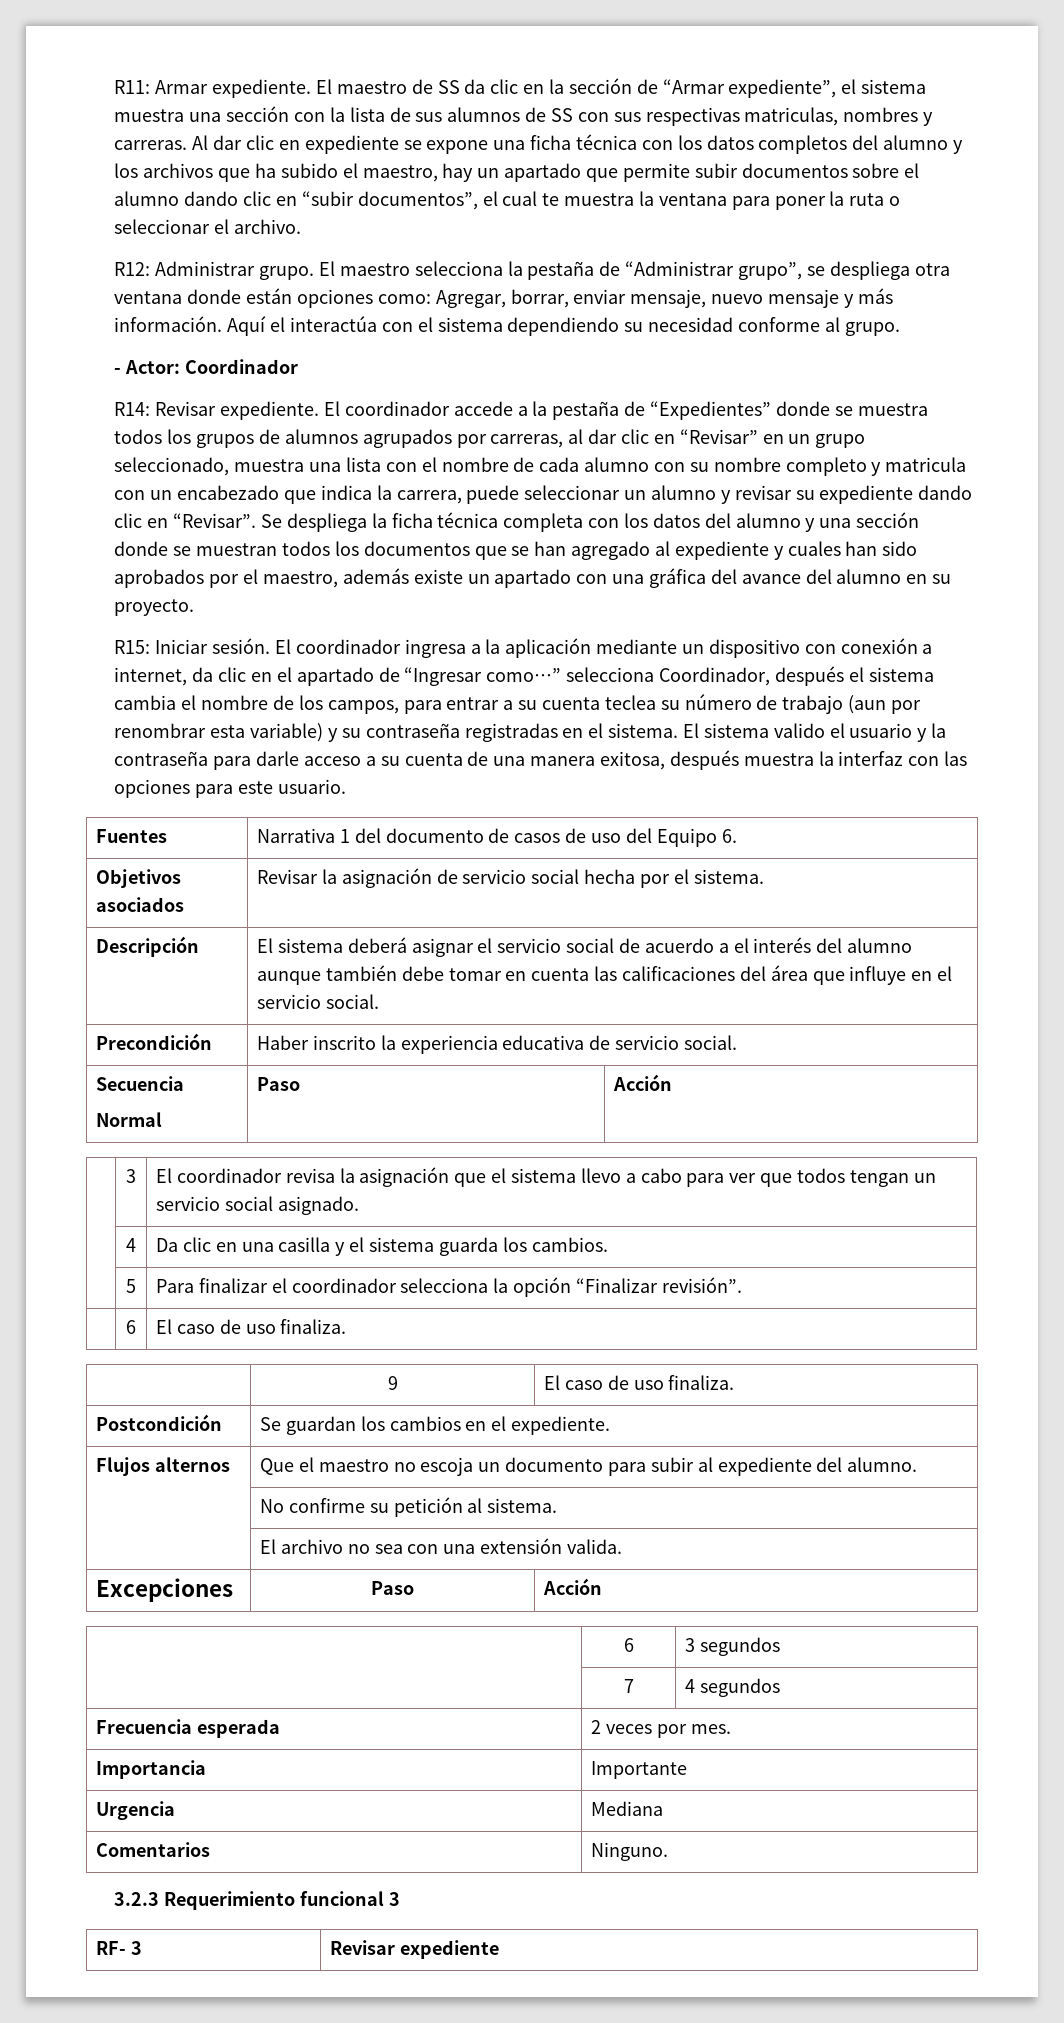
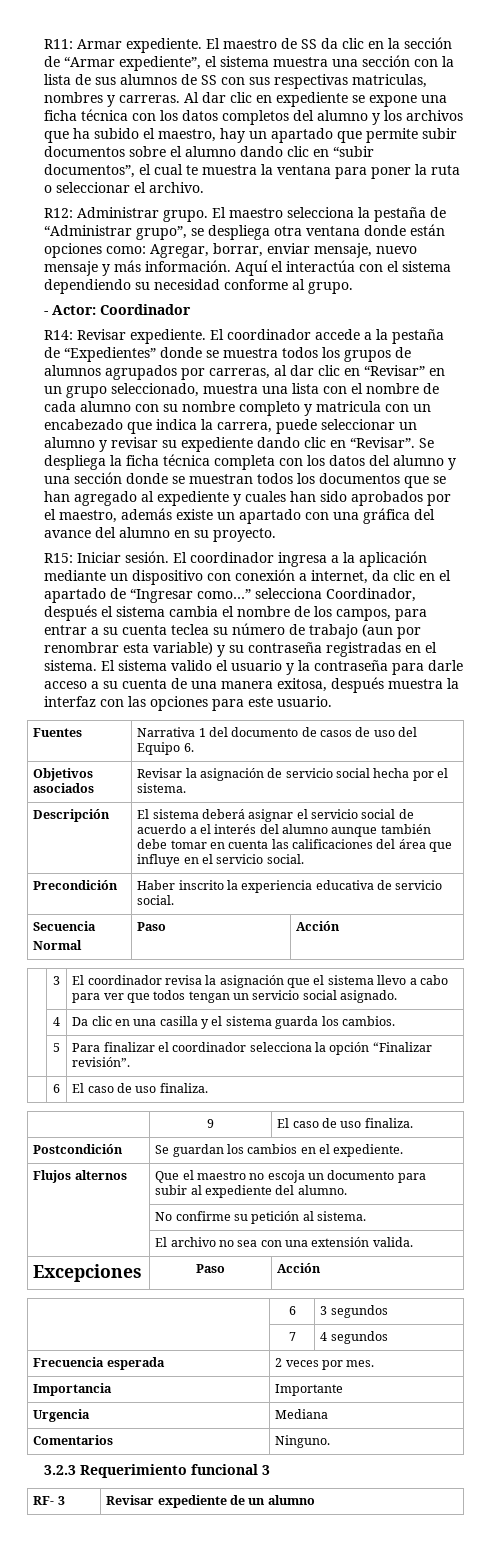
- RF- 3 | Revisar expediente
+ RF- 3 | Revisar expediente de un alumno

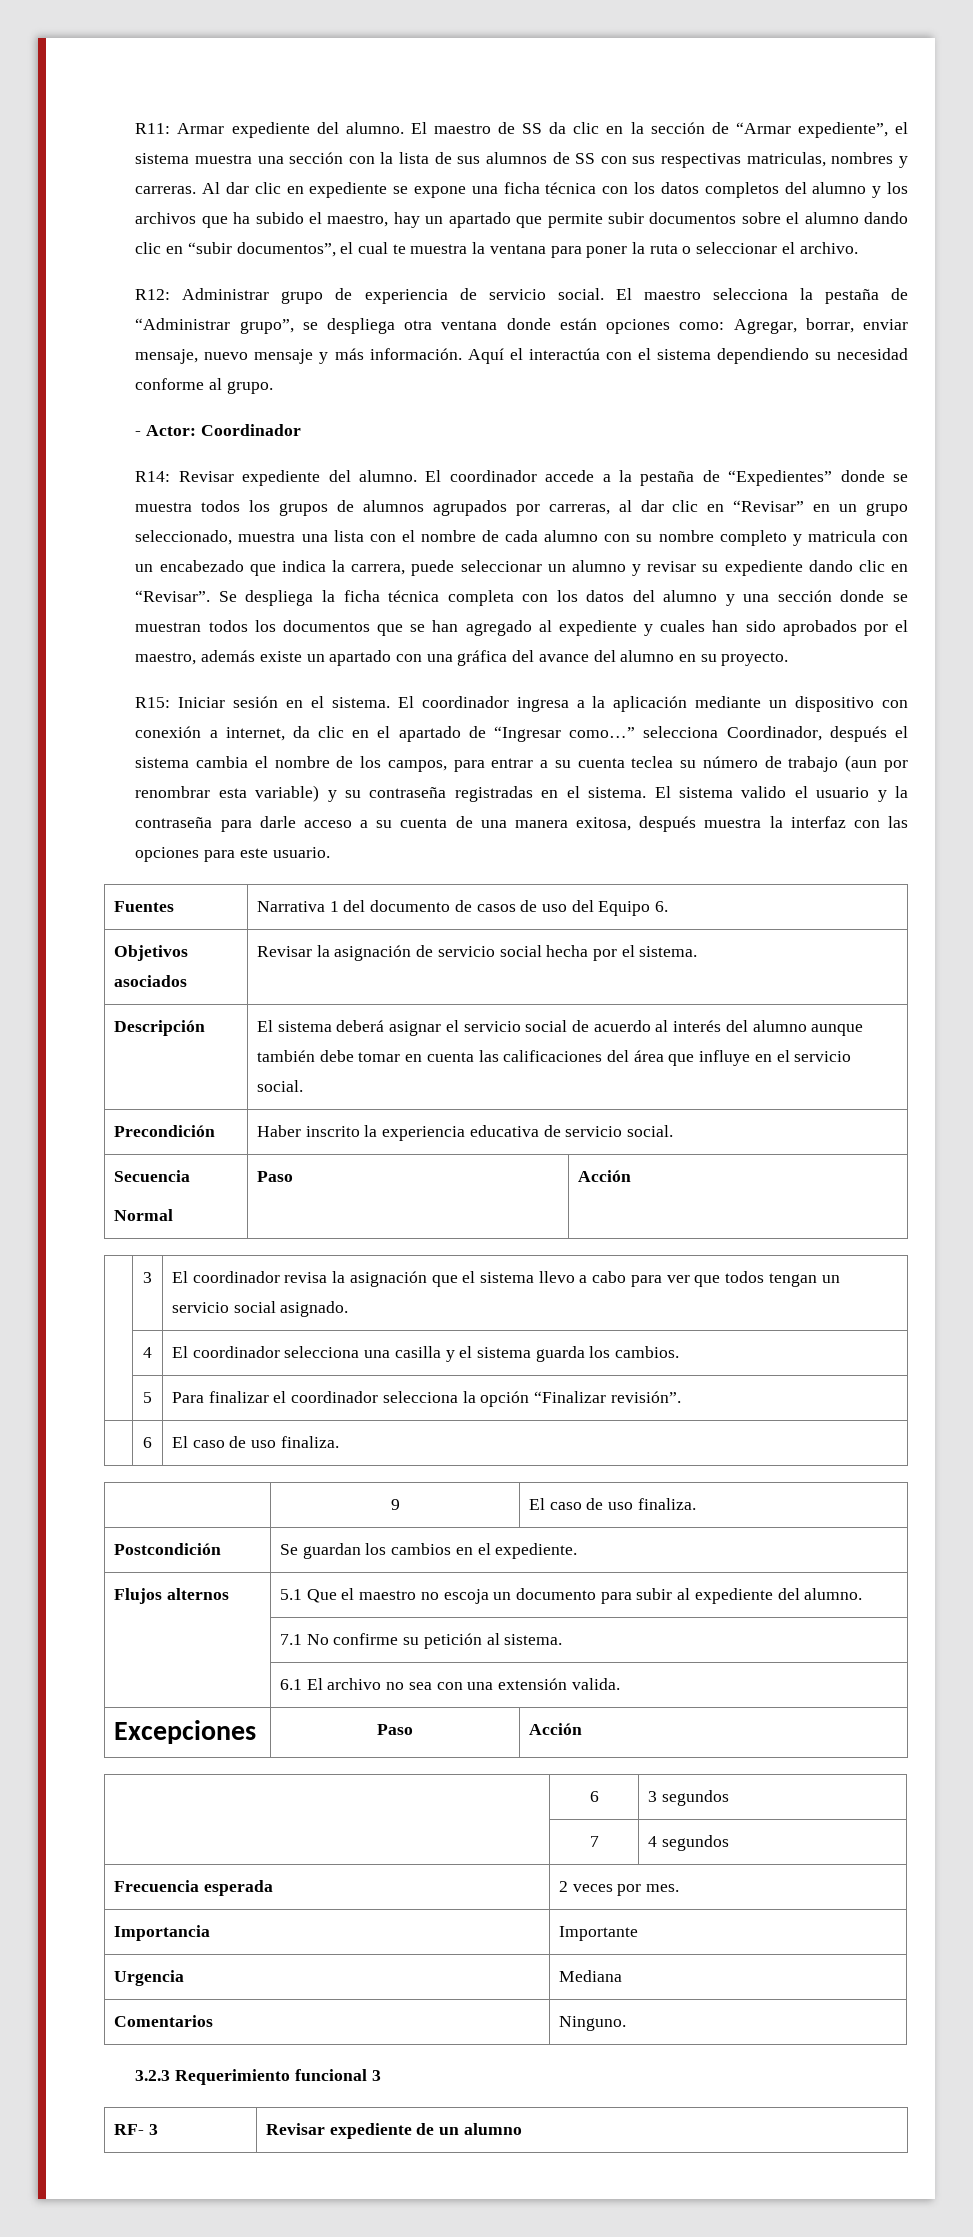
- R11: Armar expediente.
+ R11: Armar expediente del alumno.
- R12: Administrar grupo.
+ R12: Administrar grupo de experiencia de servicio social.
- R14: Revisar expediente.
+ R14: Revisar expediente del alumno.
- R15: Iniciar sesión.
+ R15: Iniciar sesión en el sistema.
- Descripción | El sistema deberá asignar el servicio social de acuerdo a el interés del alumno aunque también debe tomar en cuenta las calificaciones del área que influye en el servicio social.
+ Descripción | El sistema deberá asignar el servicio social de acuerdo al interés del alumno aunque también debe tomar en cuenta las calificaciones del área que influye en el servicio social.
- | 4 | Da clic en una casilla y el sistema guarda los cambios.
+ | 4 | El coordinador selecciona una casilla y el sistema guarda los cambios.
- Flujos alternos | Que el maestro no escoja un documento para subir al expediente del alumno.
+ Flujos alternos | 5.1 Que el maestro no escoja un documento para subir al expediente del alumno.
- | No confirme su petición al sistema.
+ | 7.1 No confirme su petición al sistema.
- | El archivo no sea con una extensión valida.
+ | 6.1 El archivo no sea con una extensión valida.

